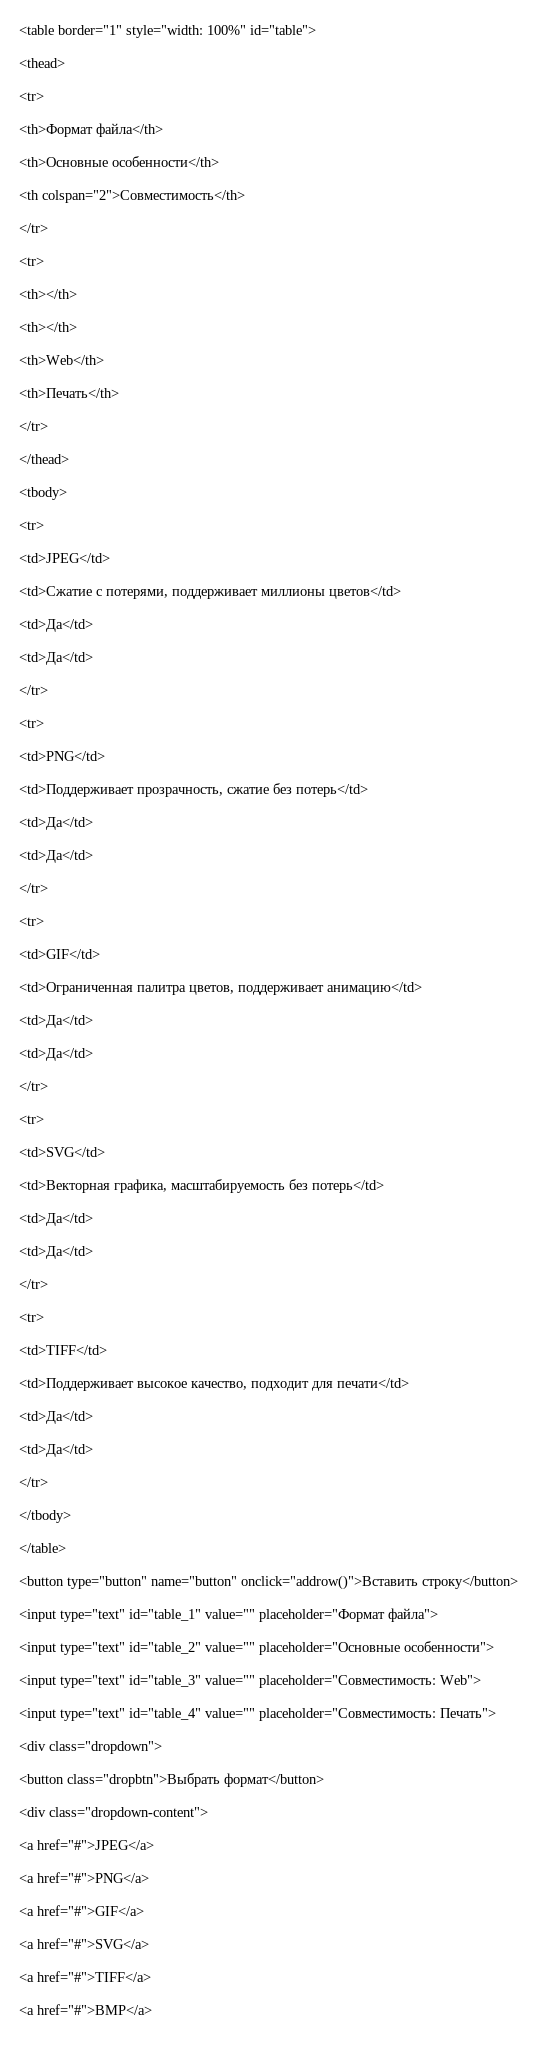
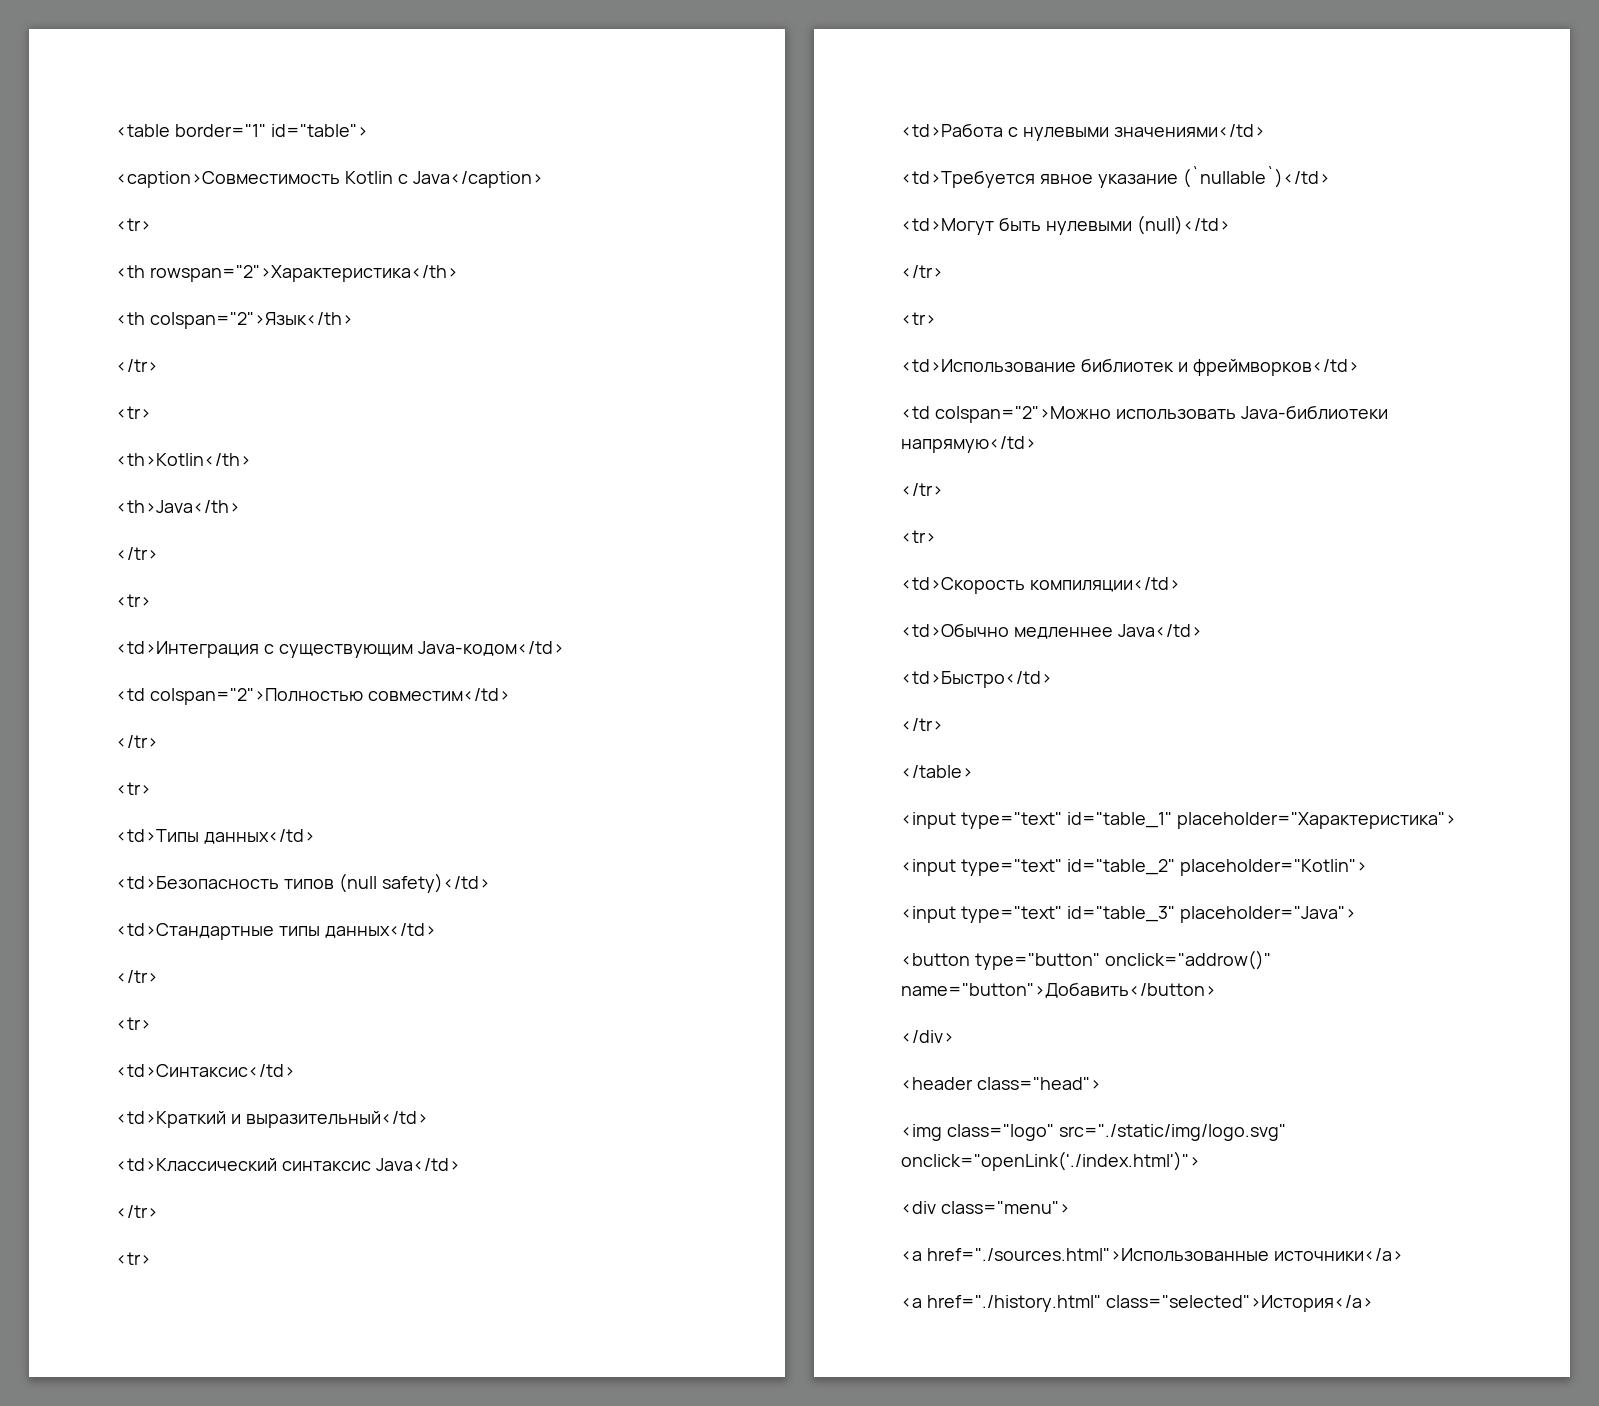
- <table border="1" style="width: 100%" id="table">
+ <table border="1" id="table">
- <thead>
+ <caption>Совместимость Kotlin с Java</caption>
  <tr>
- <th>Формат файла</th>
- <th>Основные особенности</th>
- <th colspan="2">Совместимость</th>
+ <th rowspan="2">Характеристика</th>
+ <th colspan="2">Язык</th>
  </tr>
  <tr>
- <th></th>
- <th></th>
- <th>Web</th>
- <th>Печать</th>
- </tr>
- </thead>
- <tbody>
- <tr>
- <td>JPEG</td>
- <td>Сжатие с потерями, поддерживает миллионы цветов</td>
- <td>Да</td>
- <td>Да</td>
+ <th>Kotlin</th>
+ <th>Java</th>
  </tr>
  <tr>
- <td>PNG</td>
- <td>Поддерживает прозрачность, сжатие без потерь</td>
- <td>Да</td>
- <td>Да</td>
+ <td>Интеграция с существующим Java-кодом</td>
+ <td colspan="2">Полностью совместим</td>
  </tr>
  <tr>
- <td>GIF</td>
- <td>Ограниченная палитра цветов, поддерживает анимацию</td>
- <td>Да</td>
- <td>Да</td>
+ <td>Типы данных</td>
+ <td>Безопасность типов (null safety)</td>
+ <td>Стандартные типы данных</td>
  </tr>
  <tr>
- <td>SVG</td>
- <td>Векторная графика, масштабируемость без потерь</td>
- <td>Да</td>
- <td>Да</td>
+ <td>Синтаксис</td>
+ <td>Краткий и выразительный</td>
+ <td>Классический синтаксис Java</td>
  </tr>
  <tr>
- <td>TIFF</td>
- <td>Поддерживает высокое качество, подходит для печати</td>
- <td>Да</td>
- <td>Да</td>
+ <td>Работа с нулевыми значениями</td>
+ <td>Требуется явное указание (`nullable`)</td>
+ <td>Могут быть нулевыми (null)</td>
  </tr>
- </tbody>
+ <tr>
+ <td>Использование библиотек и фреймворков</td>
+ <td colspan="2">Можно использовать Java-библиотеки напрямую</td>
+ </tr>
+ <tr>
+ <td>Скорость компиляции</td>
+ <td>Обычно медленнее Java</td>
+ <td>Быстро</td>
+ </tr>
  </table>
- <button type="button" name="button" onclick="addrow()">Вставить строку</button>
- <input type="text" id="table_1" value="" placeholder="Формат файла">
+ <input type="text" id="table_1" placeholder="Характеристика">
- <input type="text" id="table_2" value="" placeholder="Основные особенности">
+ <input type="text" id="table_2" placeholder="Kotlin">
- <input type="text" id="table_3" value="" placeholder="Совместимость: Web">
- <input type="text" id="table_4" value="" placeholder="Совместимость: Печать">
- <div class="dropdown">
- <button class="dropbtn">Выбрать формат</button>
- <div class="dropdown-content">
- <a href="#">JPEG</a>
- <a href="#">PNG</a>
- <a href="#">GIF</a>
- <a href="#">SVG</a>
- <a href="#">TIFF</a>
- <a href="#">BMP</a>
+ <input type="text" id="table_3" placeholder="Java">
+ <button type="button" onclick="addrow()" name="button">Добавить</button>
+ </div>
+ <header class="head">
+ <img class="logo" src="./static/img/logo.svg" onclick="openLink('./index.html')">
+ <div class="menu">
+ <a href="./sources.html">Использованные источники</a>
+ <a href="./history.html" class="selected">История</a>

